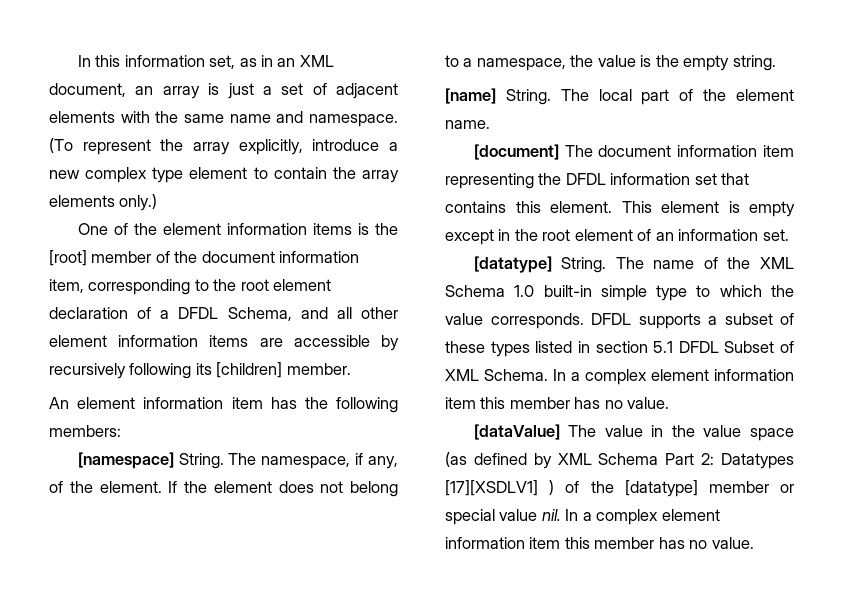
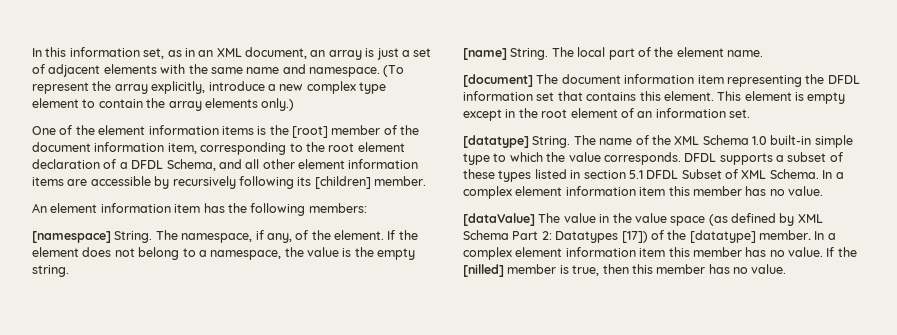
- [dataValue] The value in the value space (as defined by XML Schema Part 2: Datatypes [17][XSDLV1] ) of the [datatype] member or special value nil.
+ [dataValue] The value in the value space (as defined by XML Schema Part 2: Datatypes [17]) of the [datatype] member.
+ If the [nilled] member is true, then this member has no value.

